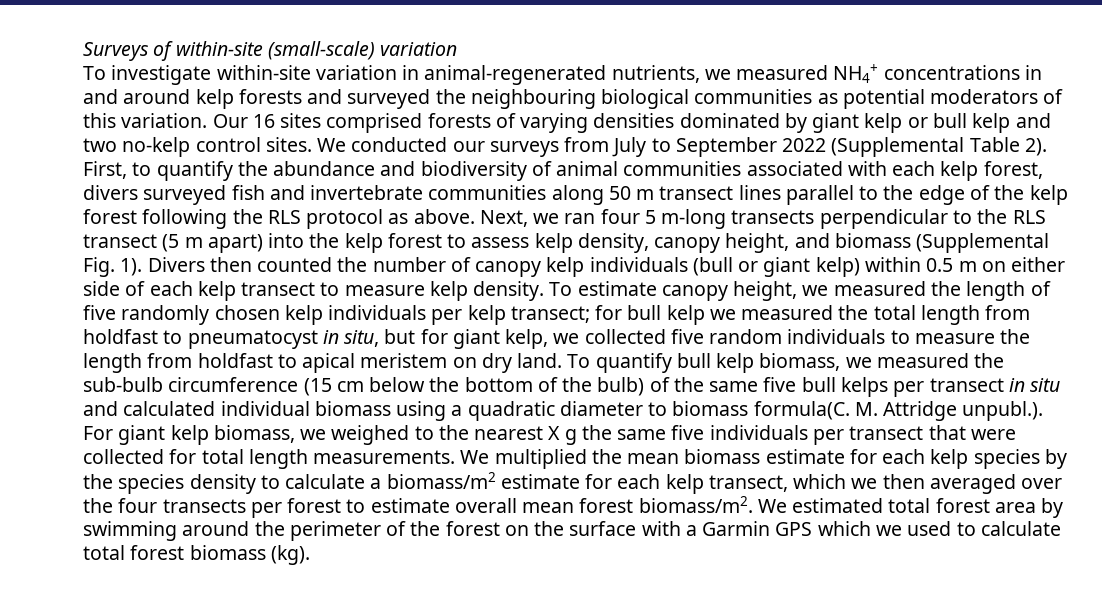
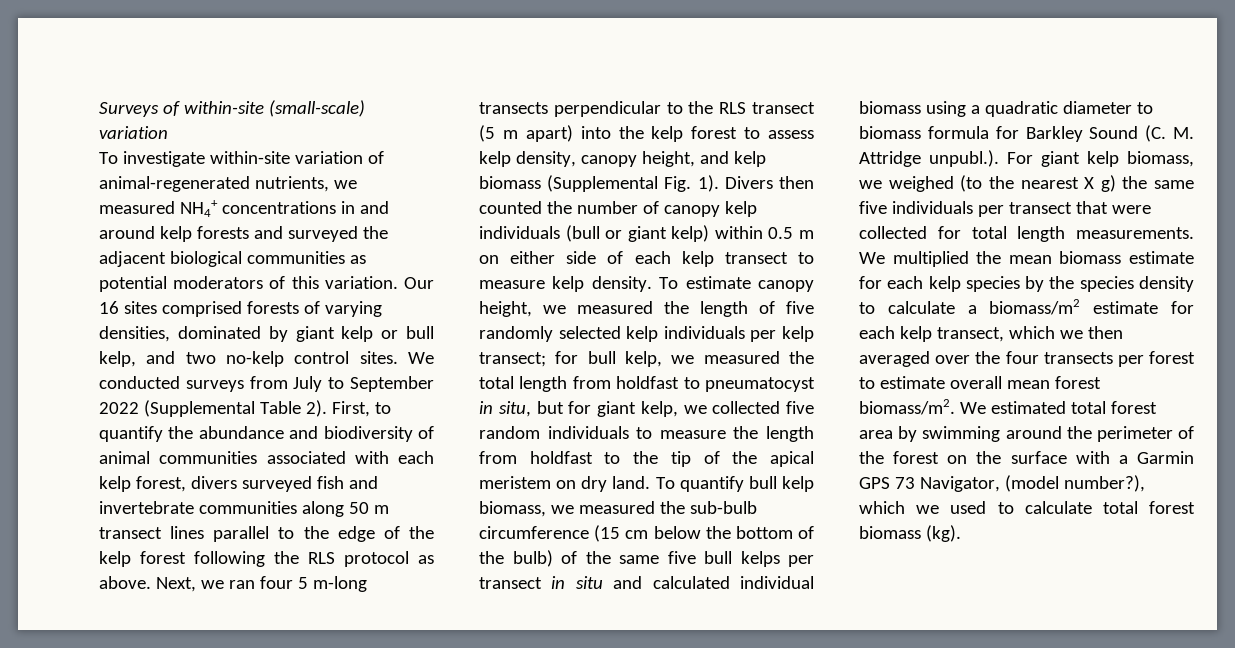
- To investigate within-site variation in animal-regenerated nutrients, we measured NH4+ concentrations in and around kelp forests and surveyed the neighbouring biological communities as potential moderators of this variation.
+ To investigate within-site variation of animal-regenerated nutrients, we measured NH4+ concentrations in and around kelp forests and surveyed the adjacent biological communities as potential moderators of this variation.
- Our 16 sites comprised forests of varying densities dominated by giant kelp or bull kelp and two no-kelp control sites.
+ Our 16 sites comprised forests of varying densities, dominated by giant kelp or bull kelp, and two no-kelp control sites.
- We conducted our surveys from July to September 2022 (Supplemental Table 2).
+ We conducted surveys from July to September 2022 (Supplemental Table 2).
- Next, we ran four 5 m-long transects perpendicular to the RLS transect (5 m apart) into the kelp forest to assess kelp density, canopy height, and biomass (Supplemental Fig. 1).
+ Next, we ran four 5 m-long transects perpendicular to the RLS transect (5 m apart) into the kelp forest to assess kelp density, canopy height, and kelp biomass (Supplemental Fig. 1).
- To estimate canopy height, we measured the length of five randomly chosen kelp individuals per kelp transect; for bull kelp we measured the total length from holdfast to pneumatocyst in situ, but for giant kelp, we collected five random individuals to measure the length from holdfast to apical meristem on dry land.
+ To estimate canopy height, we measured the length of five randomly selected kelp individuals per kelp transect; for bull kelp, we measured the total length from holdfast to pneumatocyst in situ, but for giant kelp, we collected five random individuals to measure the length from holdfast to the tip of the apical meristem on dry land.
- To quantify bull kelp biomass, we measured the sub-bulb circumference (15 cm below the bottom of the bulb) of the same five bull kelps per transect in situ and calculated individual biomass using a quadratic diameter to biomass formula(C. M. Attridge unpubl.). For giant kelp biomass, we weighed to the nearest X g the same five individuals per transect that were collected for total length measurements.
+ To quantify bull kelp biomass, we measured the sub-bulb circumference (15 cm below the bottom of the bulb) of the same five bull kelps per transect in situ and calculated individual biomass using a quadratic diameter to biomass formula for Barkley Sound (C. M. Attridge unpubl.). For giant kelp biomass, we weighed (to the nearest X g) the same five individuals per transect that were collected for total length measurements.
- We estimated total forest area by swimming around the perimeter of the forest on the surface with a Garmin GPS which we used to calculate total forest biomass (kg).
+ We estimated total forest area by swimming around the perimeter of the forest on the surface with a Garmin GPS 73 Navigator, (model number?), which we used to calculate total forest biomass (kg).

